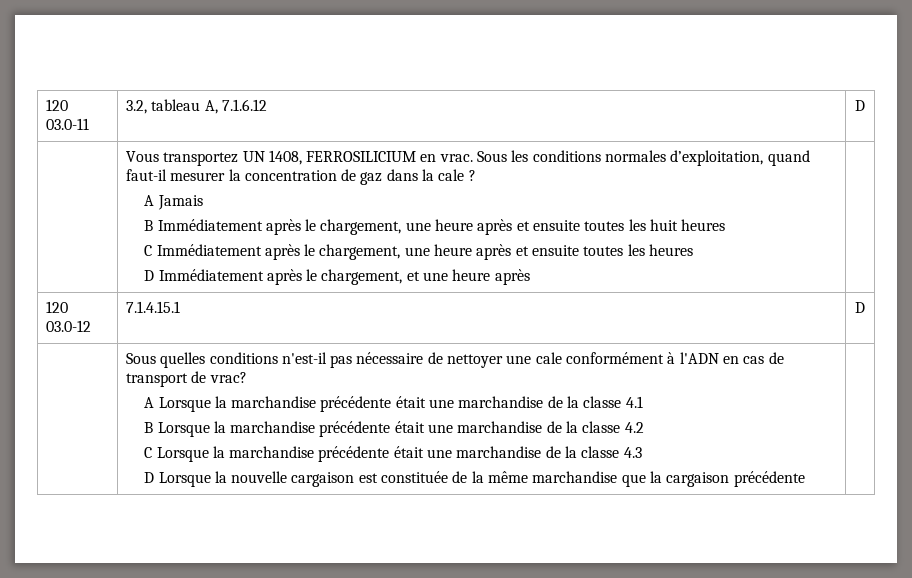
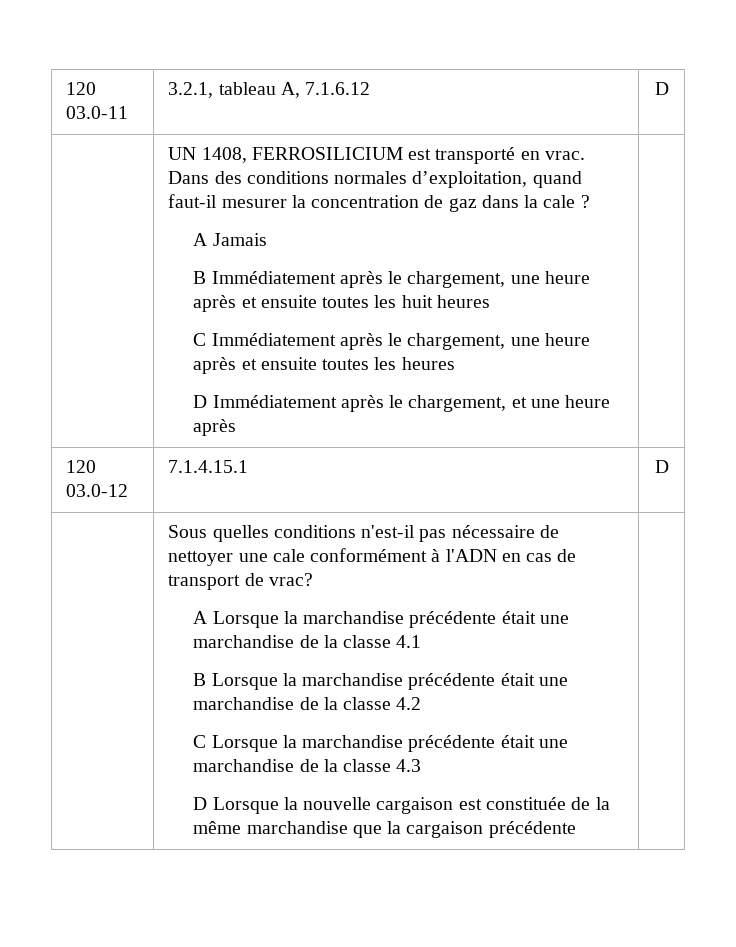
- 120 03.0-11 | 3.2, tableau A, 7.1.6.12 | D
+ 120 03.0-11 | 3.2.1, tableau A, 7.1.6.12 | D
- Vous transportez UN 1408, FERROSILICIUM en vrac. Sous les conditions normales d’exploitation, quand faut-il mesurer la concentration de gaz dans la cale ?
+ UN 1408, FERROSILICIUM est transporté en vrac. Dans des conditions normales d’exploitation, quand faut-il mesurer la concentration de gaz dans la cale ?

